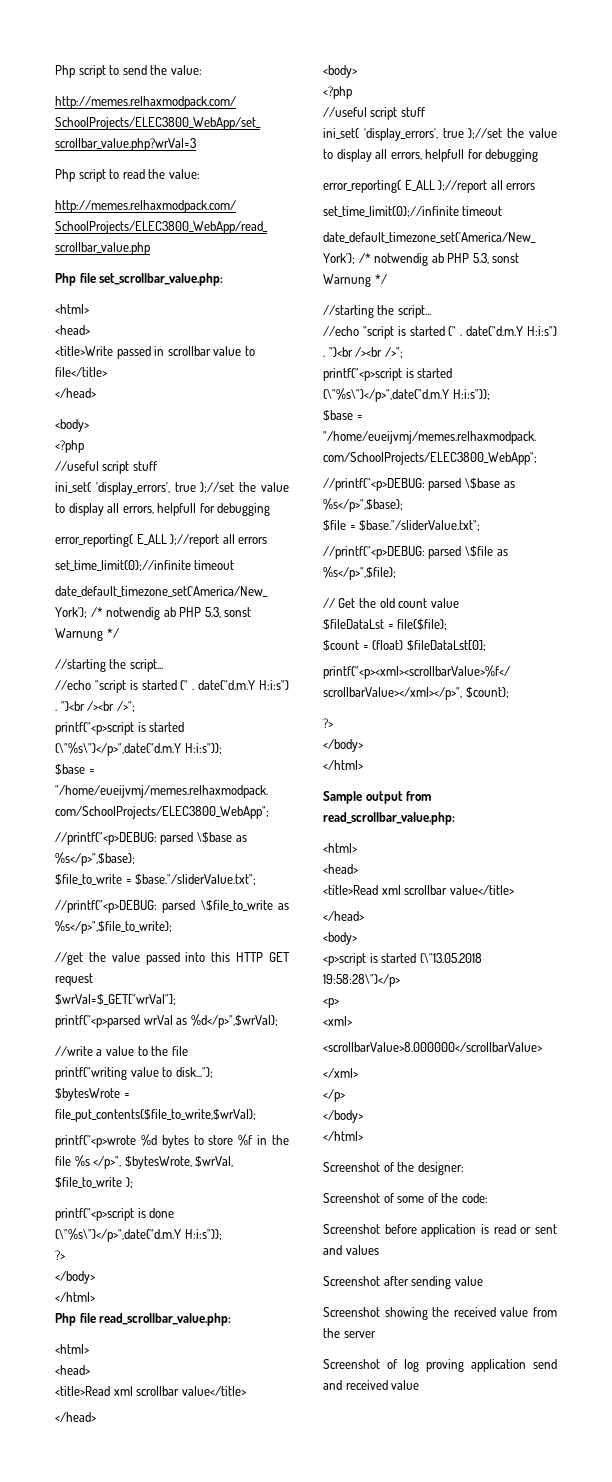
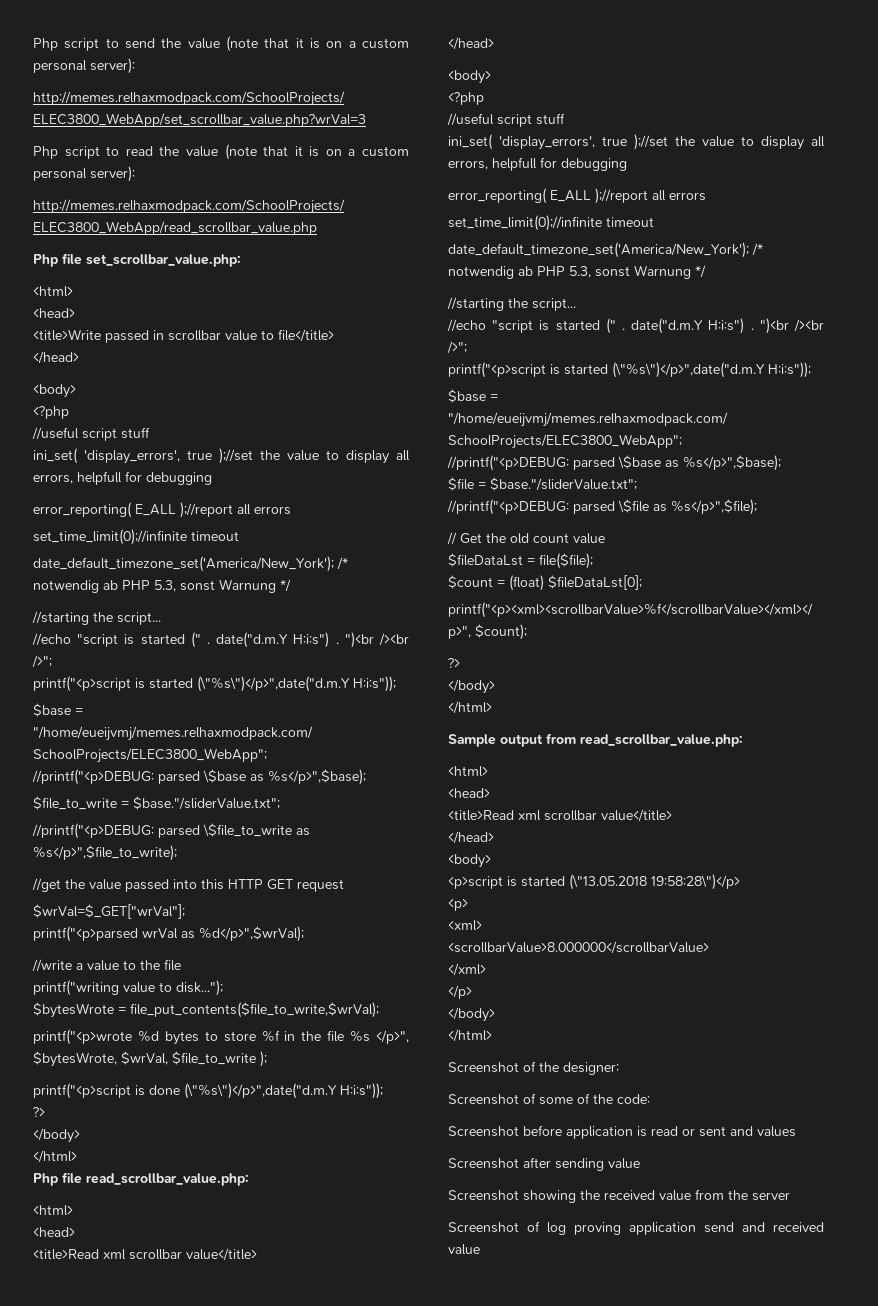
- Php script to send the value:
+ Php script to send the value (note that it is on a custom personal server):
- Php script to read the value:
+ Php script to read the value (note that it is on a custom personal server):

